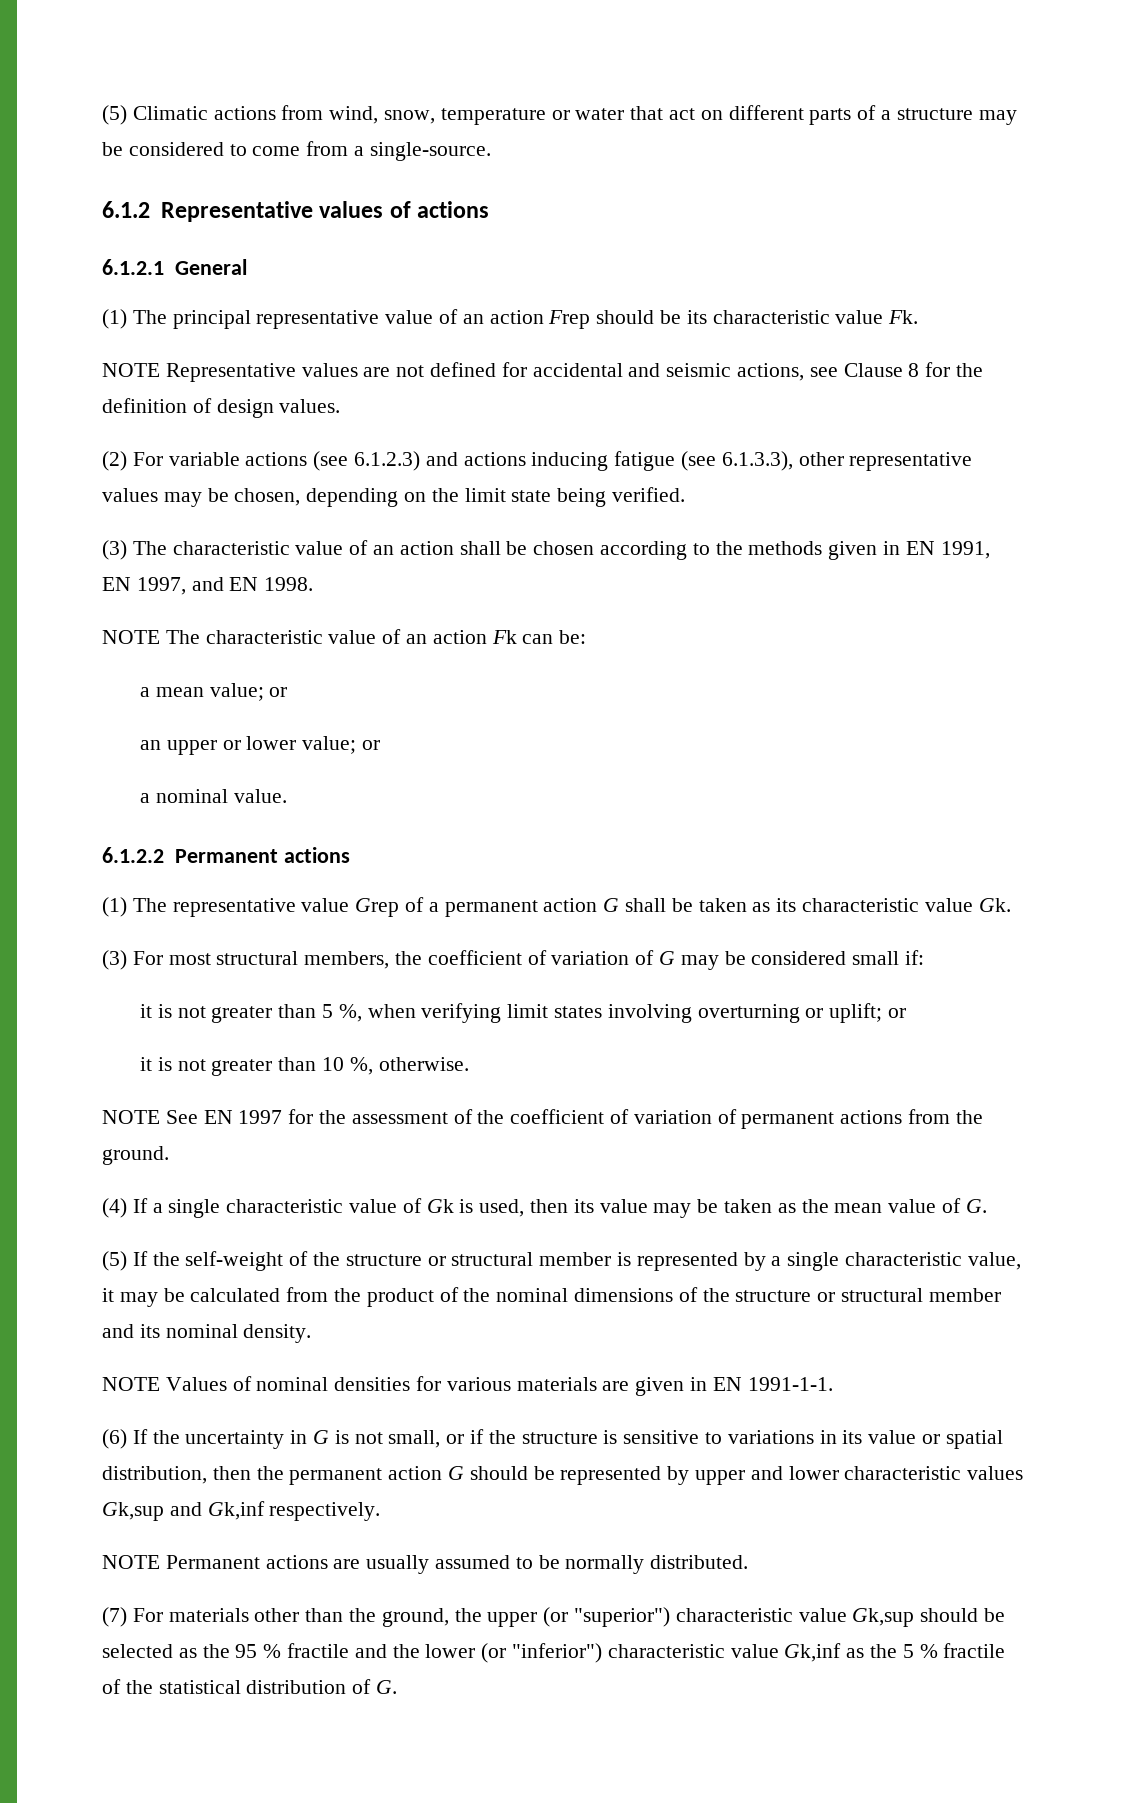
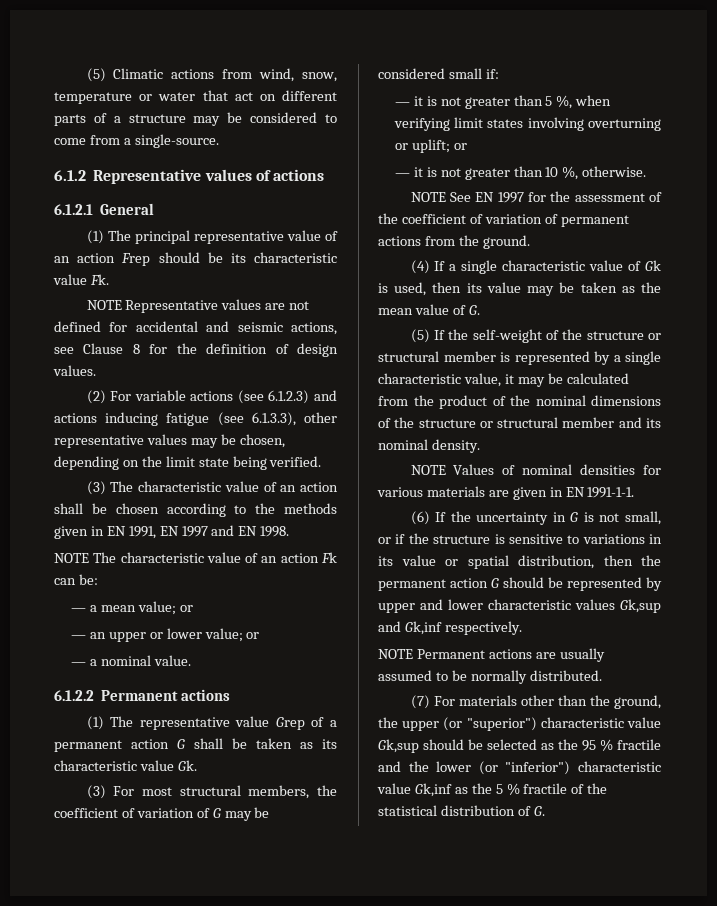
- (3) The characteristic value of an action shall be chosen according to the methods given in EN 1991, EN 1997, and EN 1998.
+ (3) The characteristic value of an action shall be chosen according to the methods given in EN 1991, EN 1997 and EN 1998.
- a mean value; or
+ — a mean value; or
- an upper or lower value; or
+ — an upper or lower value; or
- a nominal value.
+ — a nominal value.
- it is not greater than 5 %, when verifying limit states involving overturning or uplift; or
+ — it is not greater than 5 %, when verifying limit states involving overturning or uplift; or
- it is not greater than 10 %, otherwise.
+ — it is not greater than 10 %, otherwise.

